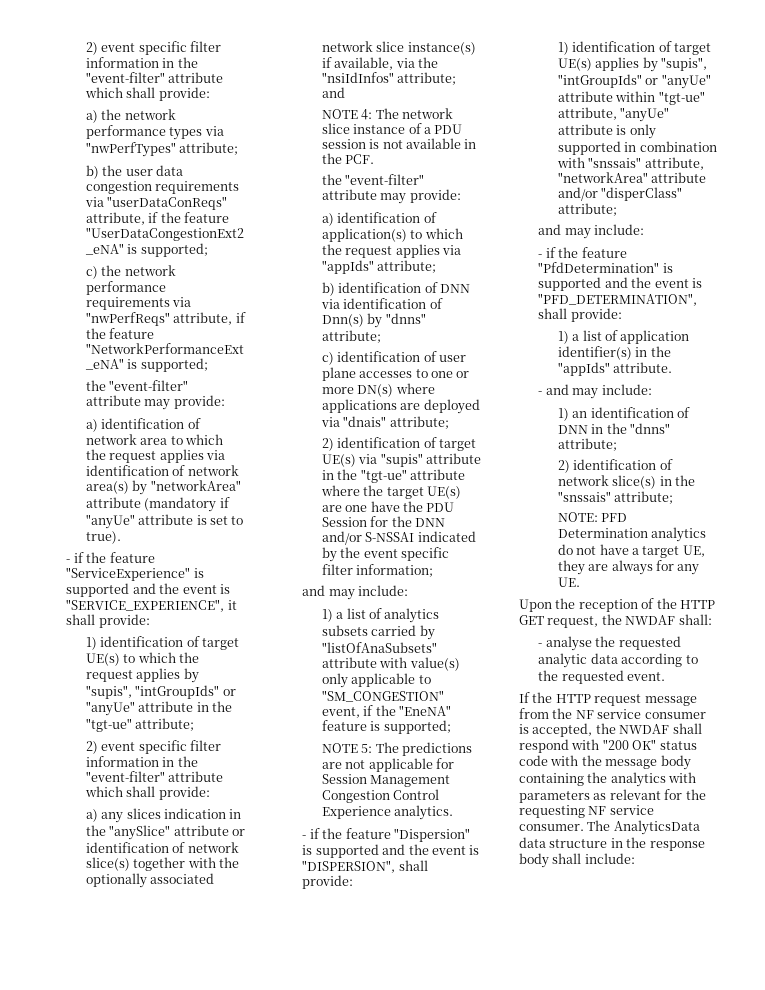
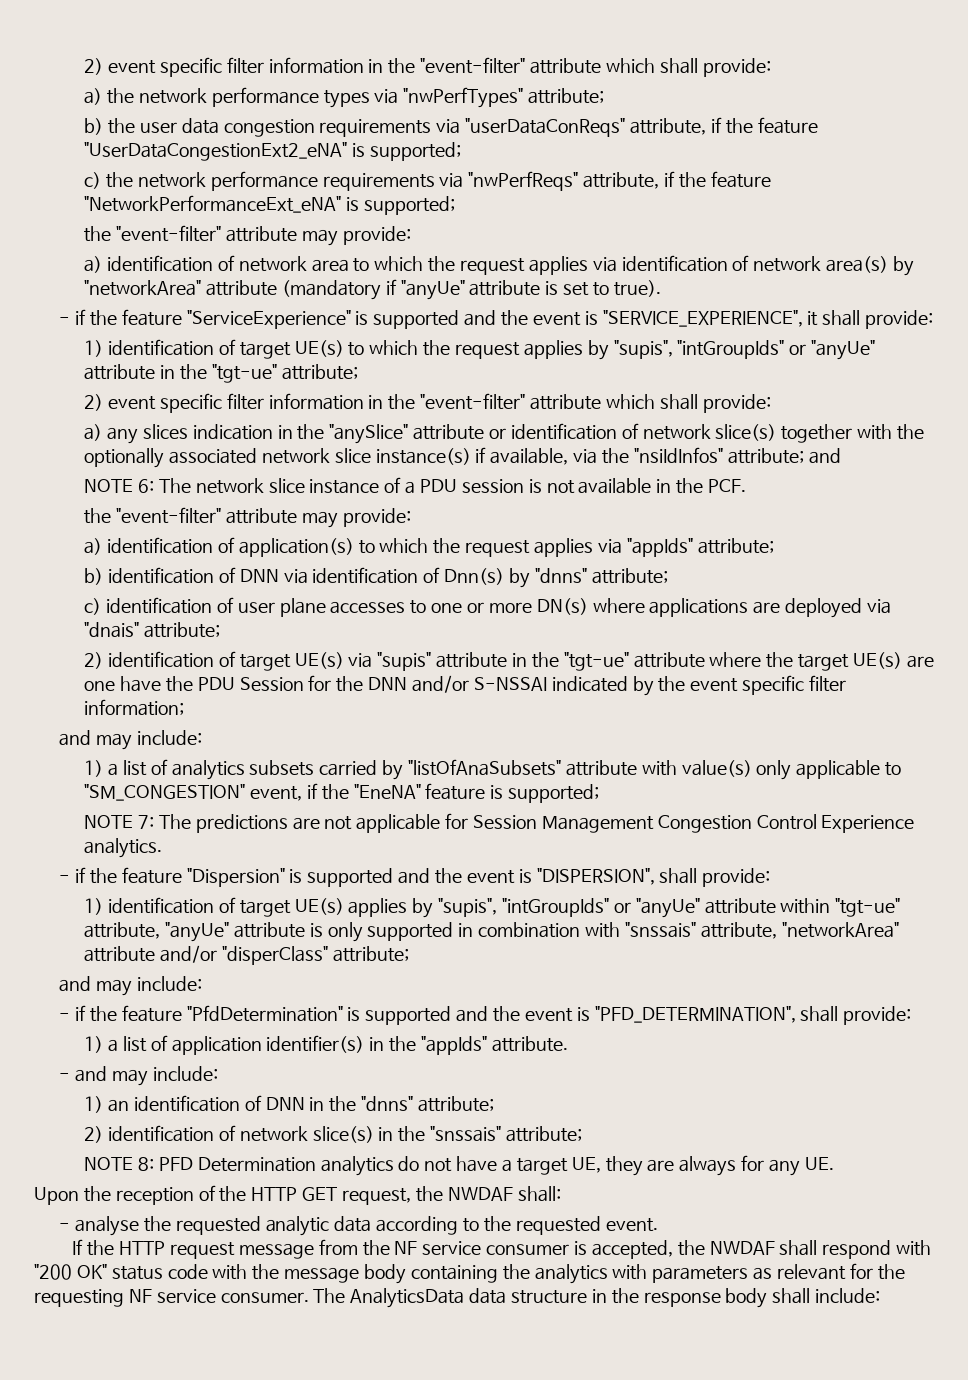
- NOTE 4: The network slice instance of a PDU session is not available in the PCF.
+ NOTE 6: The network slice instance of a PDU session is not available in the PCF.
- NOTE 5: The predictions are not applicable for Session Management Congestion Control Experience analytics.
+ NOTE 7: The predictions are not applicable for Session Management Congestion Control Experience analytics.
- NOTE: PFD Determination analytics do not have a target UE, they are always for any UE.
+ NOTE 8: PFD Determination analytics do not have a target UE, they are always for any UE.

